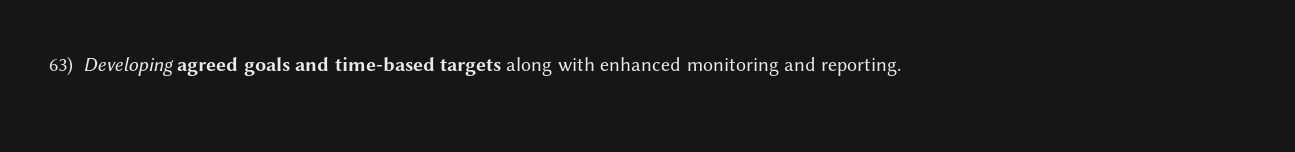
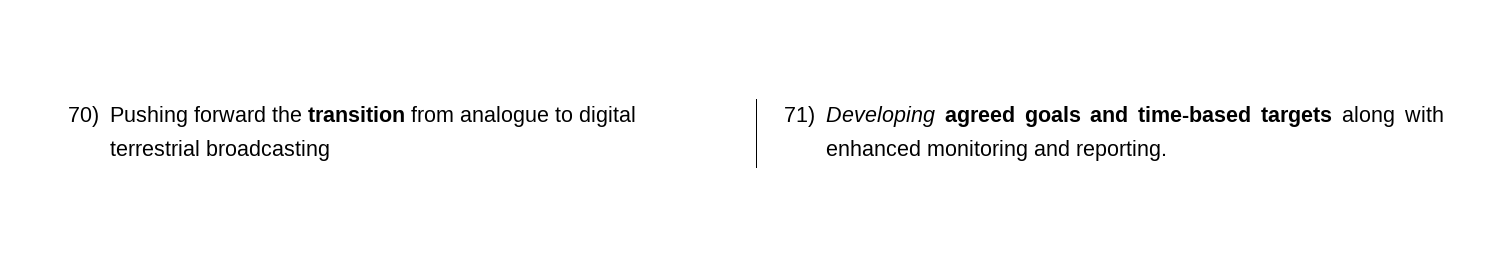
- 63) Developing agreed goals and time-based targets along with enhanced monitoring and reporting.
+ 70) Pushing forward the transition from analogue to digital terrestrial broadcasting
+ 71) Developing agreed goals and time-based targets along with enhanced monitoring and reporting.

